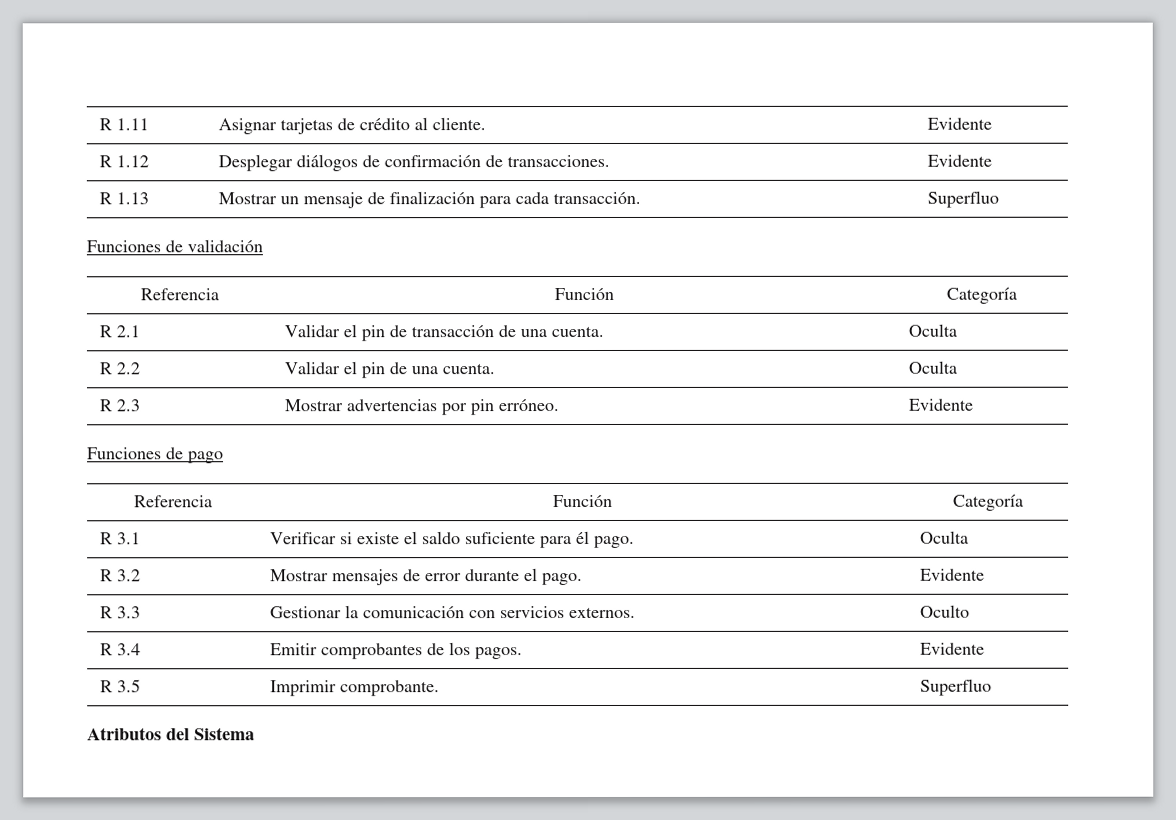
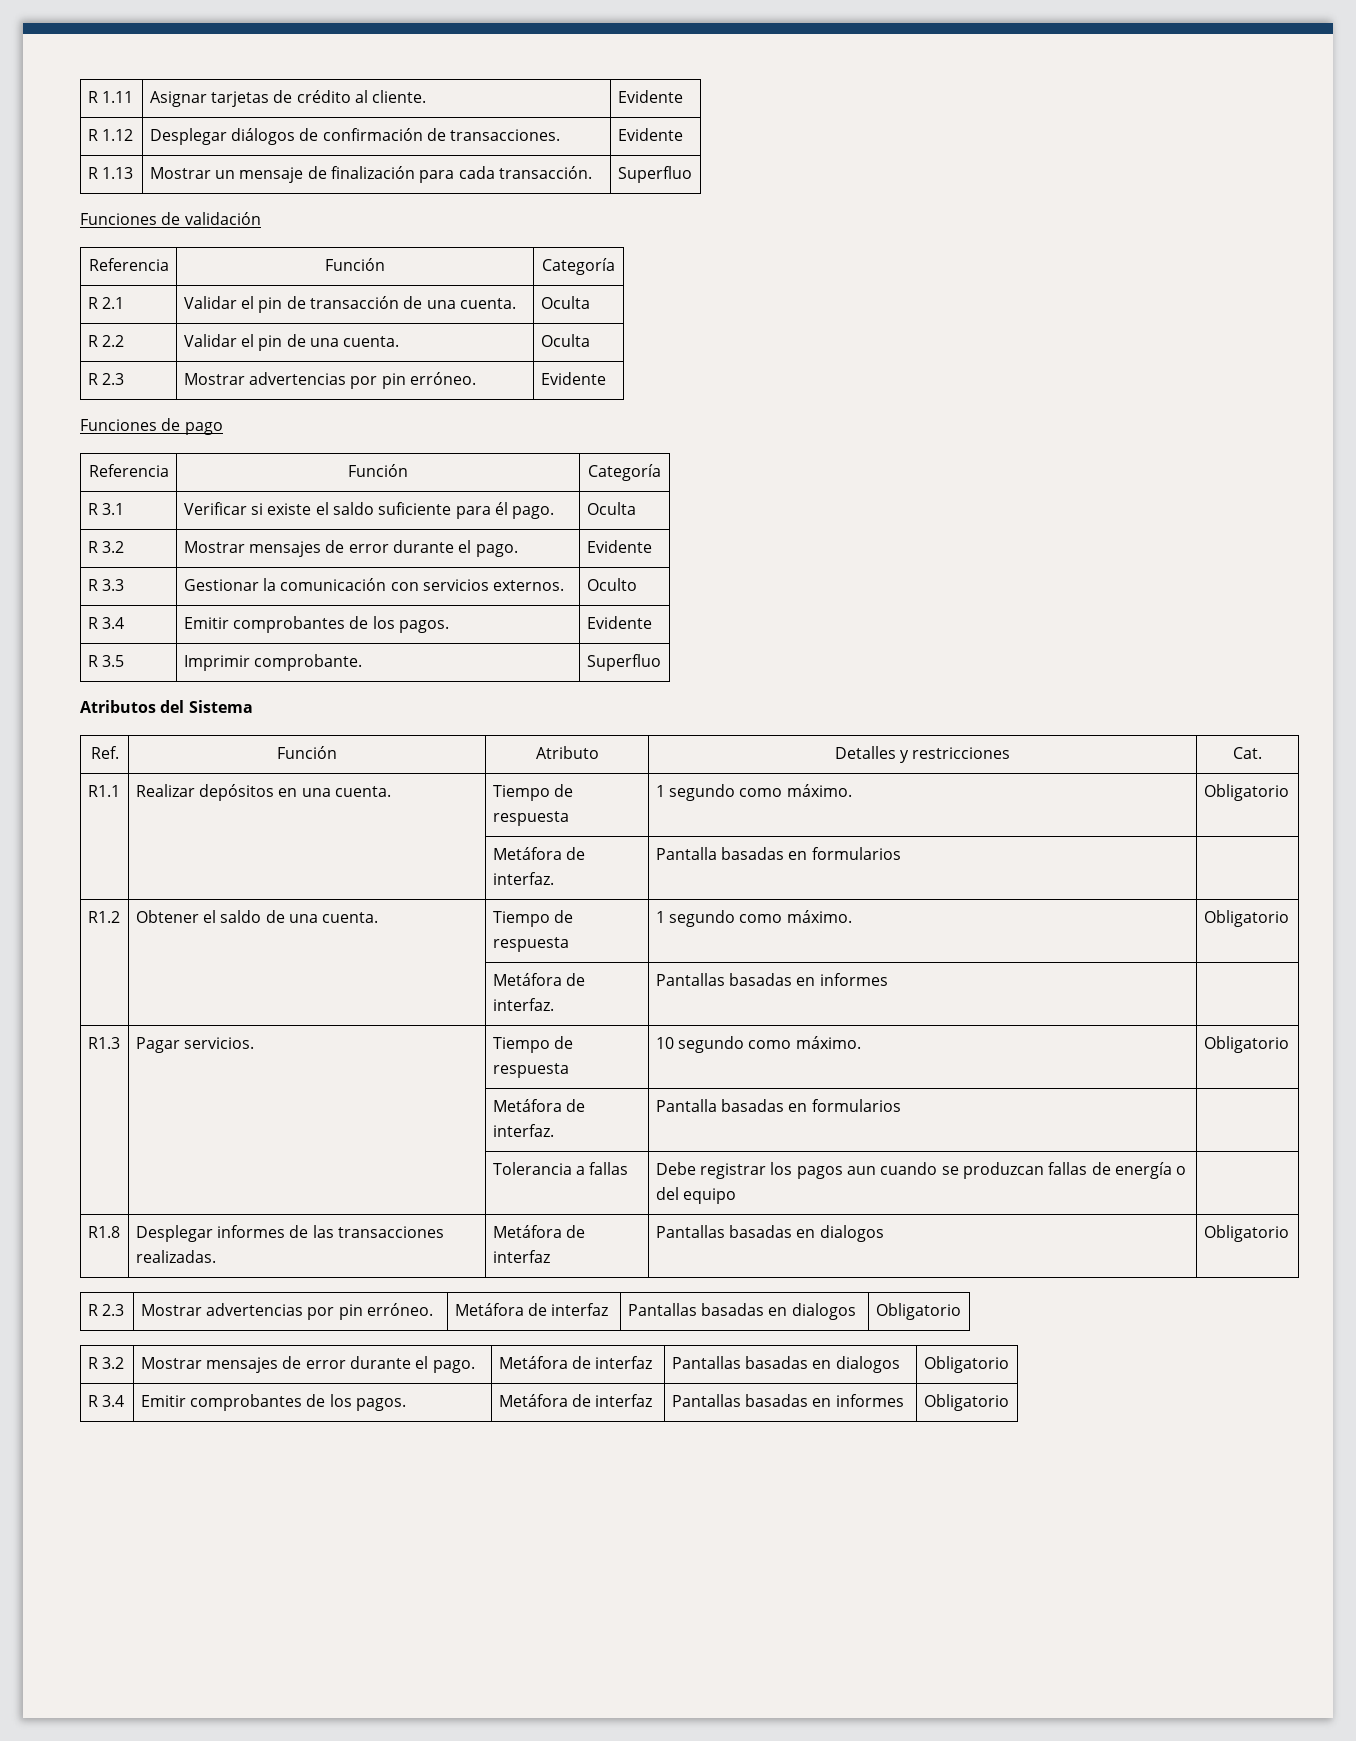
+ Ref. | Función | Atributo | Detalles y restricciones | Cat.
+ R1.1 | Realizar depósitos en una cuenta. | Tiempo de respuesta | 1 segundo como máximo. | Obligatorio
+ | | Metáfora de interfaz. | Pantalla basadas en formularios |
+ R1.2 | Obtener el saldo de una cuenta. | Tiempo de respuesta | 1 segundo como máximo. | Obligatorio
+ | | Metáfora de interfaz. | Pantallas basadas en informes |
+ R1.3 | Pagar servicios. | Tiempo de respuesta | 10 segundo como máximo. | Obligatorio
+ | | Metáfora de interfaz. | Pantalla basadas en formularios |
+ | | Tolerancia a fallas | Debe registrar los pagos aun cuando se produzcan fallas de energía o del equipo |
+ R1.8 | Desplegar informes de las transacciones realizadas. | Metáfora de interfaz | Pantallas basadas en dialogos | Obligatorio
+ R 2.3 | Mostrar advertencias por pin erróneo. | Metáfora de interfaz | Pantallas basadas en dialogos | Obligatorio
+ R 3.2 | Mostrar mensajes de error durante el pago. | Metáfora de interfaz | Pantallas basadas en dialogos | Obligatorio
+ R 3.4 | Emitir comprobantes de los pagos. | Metáfora de interfaz | Pantallas basadas en informes | Obligatorio

